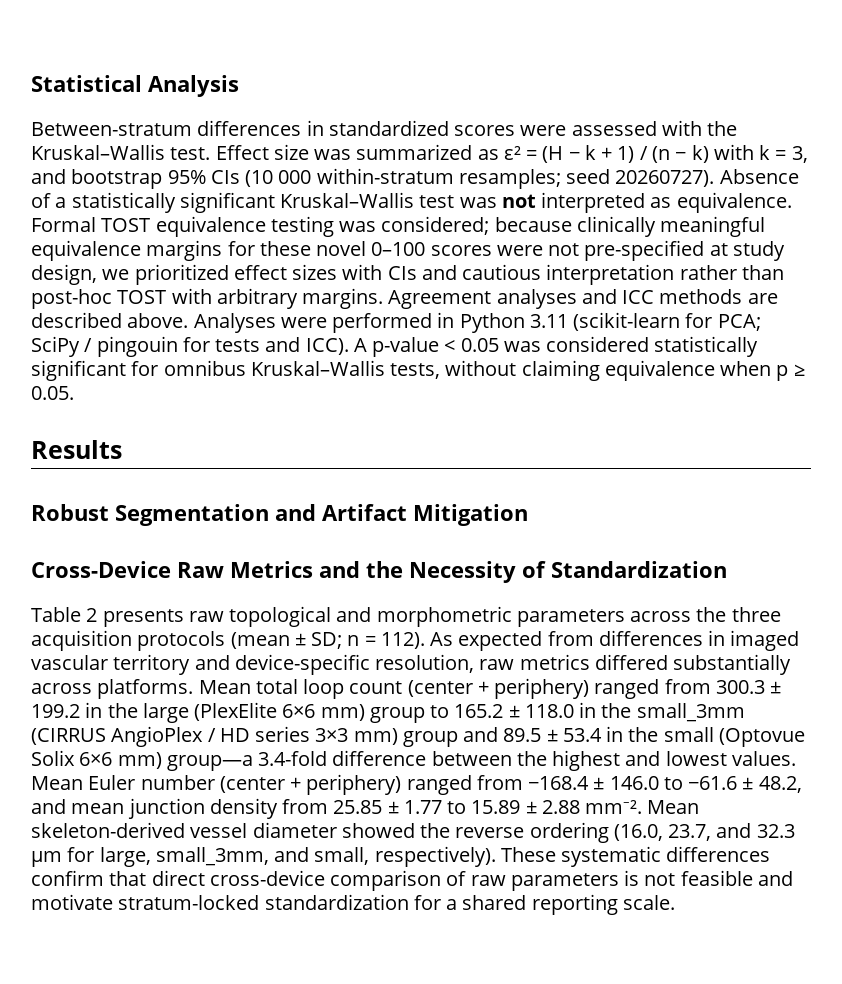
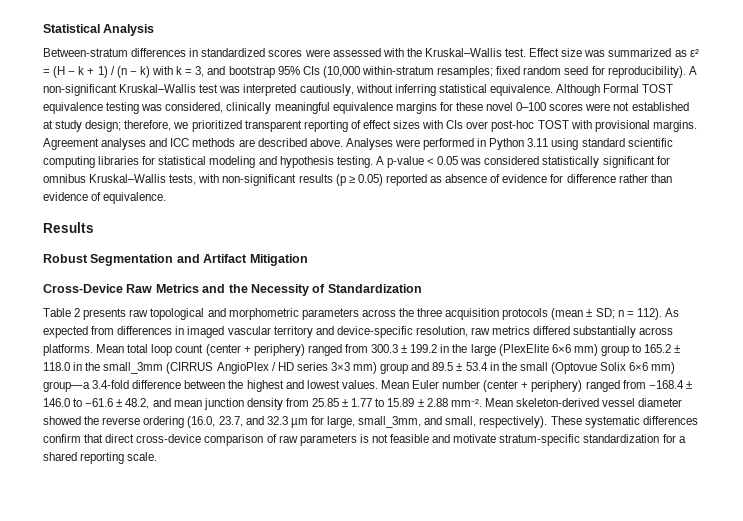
- Effect size was summarized as ε² = (H − k + 1) / (n − k) with k = 3, and bootstrap 95% CIs (10 000 within-stratum resamples; seed 20260727). Absence of a statistically significant Kruskal–Wallis test was not interpreted as equivalence. Formal TOST equivalence testing was considered; because clinically meaningful equivalence margins for these novel 0–100 scores were not pre-specified at study design, we prioritized effect sizes with CIs and cautious interpretation rather than post-hoc TOST with arbitrary margins.
+ Effect size was summarized as ε² = (H − k + 1) / (n − k) with k = 3, and bootstrap 95% CIs (10,000 within-stratum resamples; fixed random seed for reproducibility). A non-significant Kruskal–Wallis test was interpreted cautiously, without inferring statistical equivalence. Although Formal TOST equivalence testing was considered, clinically meaningful equivalence margins for these novel 0–100 scores were not established at study design; therefore, we prioritized transparent reporting of effect sizes with CIs over post-hoc TOST with provisional margins.
- Analyses were performed in Python 3.11 (scikit-learn for PCA; SciPy / pingouin for tests and ICC).
+ Analyses were performed in Python 3.11 using standard scientific computing libraries for statistical modeling and hypothesis testing.
- A p-value < 0.05 was considered statistically significant for omnibus Kruskal–Wallis tests, without claiming equivalence when p ≥ 0.05.
+ A p-value < 0.05 was considered statistically significant for omnibus Kruskal–Wallis tests, with non-significant results (p ≥ 0.05) reported as absence of evidence for difference rather than evidence of equivalence.
- These systematic differences confirm that direct cross-device comparison of raw parameters is not feasible and motivate stratum-locked standardization for a shared reporting scale.
+ These systematic differences confirm that direct cross-device comparison of raw parameters is not feasible and motivate stratum-specific standardization for a shared reporting scale.

